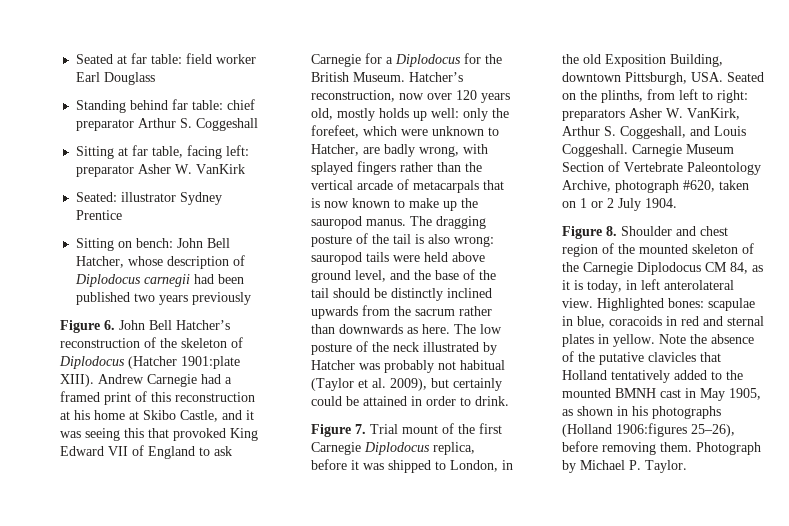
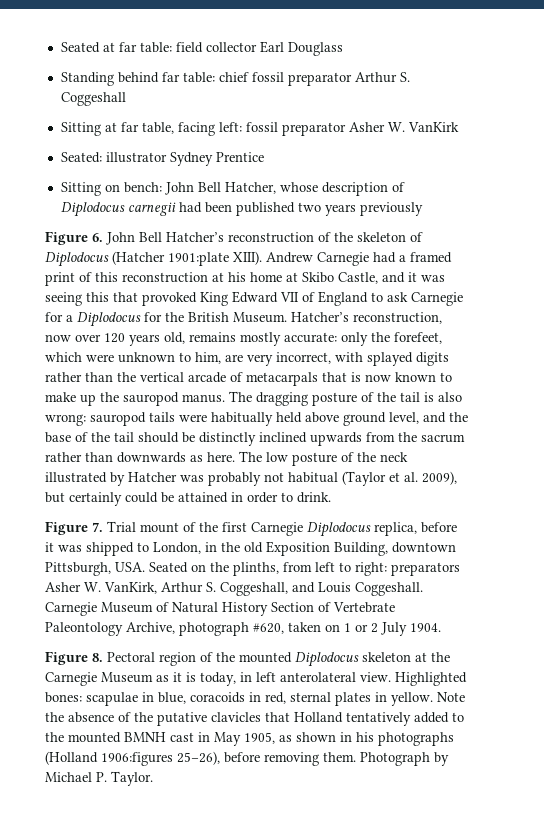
- Seated at far table: field worker Earl Douglass
+ Seated at far table: field collector Earl Douglass
- Standing behind far table: chief preparator Arthur S. Coggeshall
+ Standing behind far table: chief fossil preparator Arthur S. Coggeshall
- Sitting at far table, facing left: preparator Asher W. VanKirk
+ Sitting at far table, facing left: fossil preparator Asher W. VanKirk
- Hatcher’s reconstruction, now over 120 years old, mostly holds up well: only the forefeet, which were unknown to Hatcher, are badly wrong, with splayed fingers rather than the vertical arcade of metacarpals that is now known to make up the sauropod manus.
+ Hatcher’s reconstruction, now over 120 years old, remains mostly accurate: only the forefeet, which were unknown to him, are very incorrect, with splayed digits rather than the vertical arcade of metacarpals that is now known to make up the sauropod manus.
- The dragging posture of the tail is also wrong: sauropod tails were held above ground level, and the base of the tail should be distinctly inclined upwards from the sacrum rather than downwards as here.
+ The dragging posture of the tail is also wrong: sauropod tails were habitually held above ground level, and the base of the tail should be distinctly inclined upwards from the sacrum rather than downwards as here.
- Carnegie Museum Section of Vertebrate Paleontology Archive, photograph #620, taken on 1 or 2 July 1904.
+ Carnegie Museum of Natural History Section of Vertebrate Paleontology Archive, photograph #620, taken on 1 or 2 July 1904.
- Figure 8. Shoulder and chest region of the mounted skeleton of the Carnegie Diplodocus CM 84, as it is today, in left anterolateral view.
+ Figure 8. Pectoral region of the mounted Diplodocus skeleton at the Carnegie Museum as it is today, in left anterolateral view.
- Highlighted bones: scapulae in blue, coracoids in red and sternal plates in yellow.
+ Highlighted bones: scapulae in blue, coracoids in red, sternal plates in yellow.

